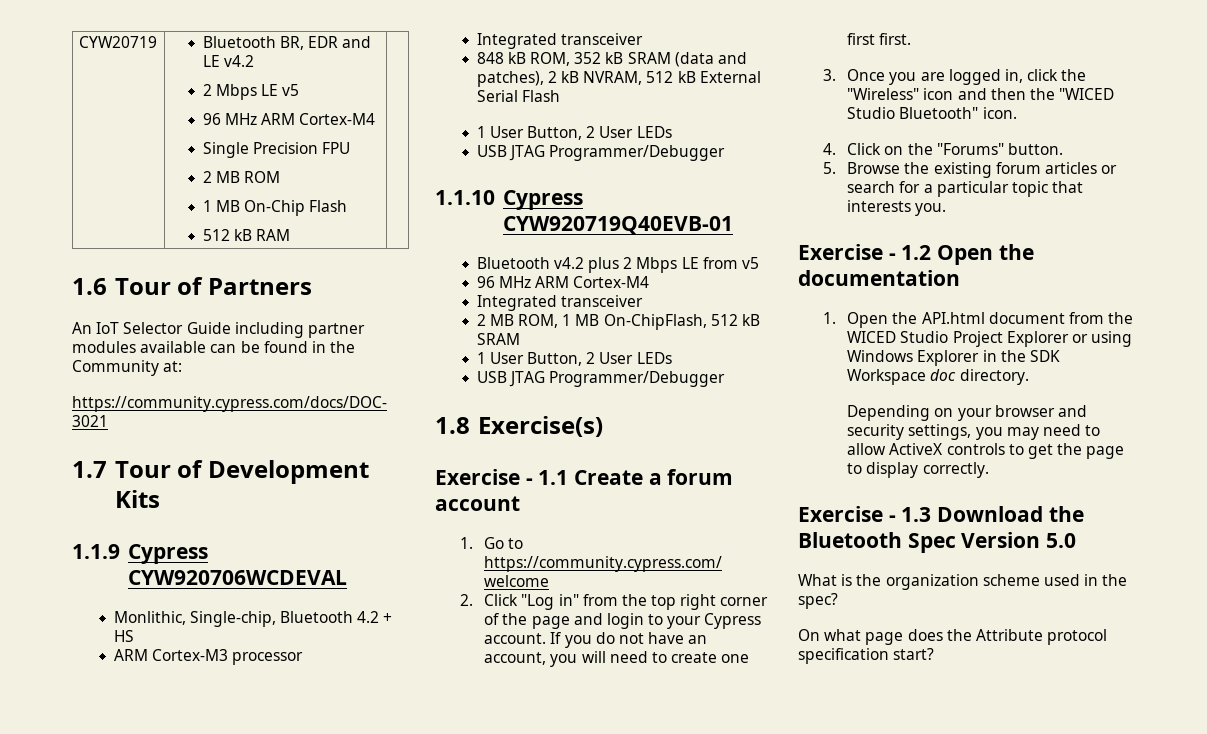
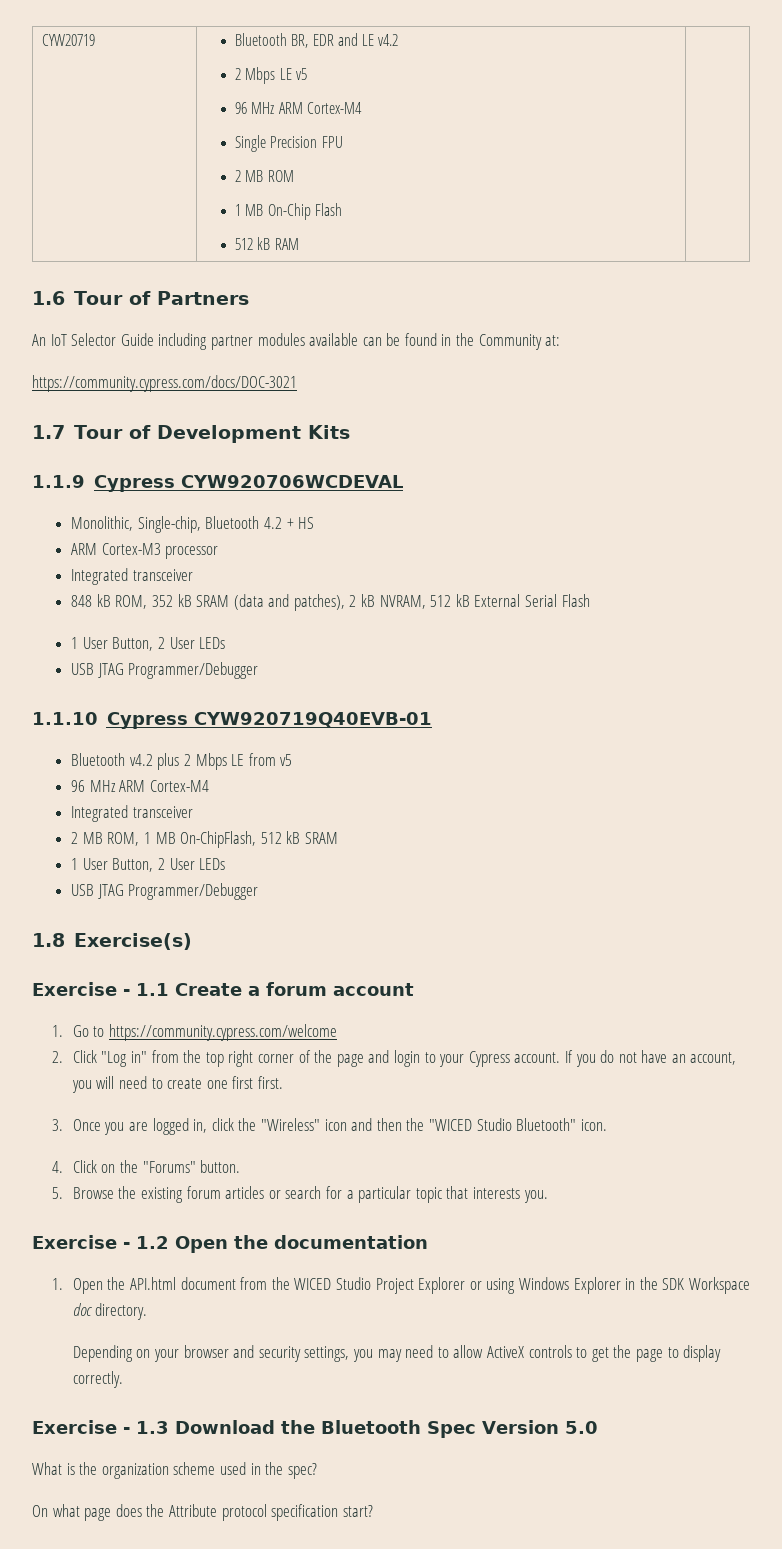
- Monlithic, Single-chip, Bluetooth 4.2 + HS
+ Monolithic, Single-chip, Bluetooth 4.2 + HS

